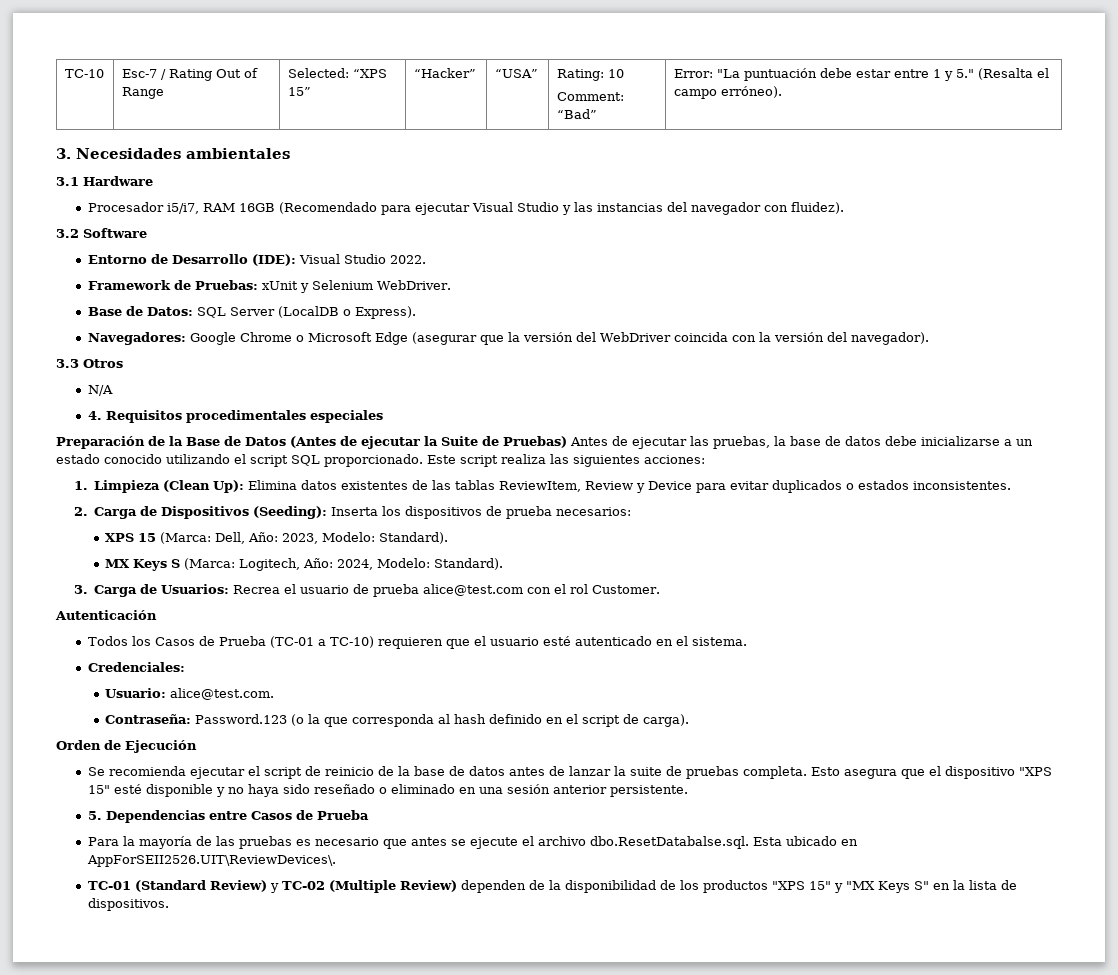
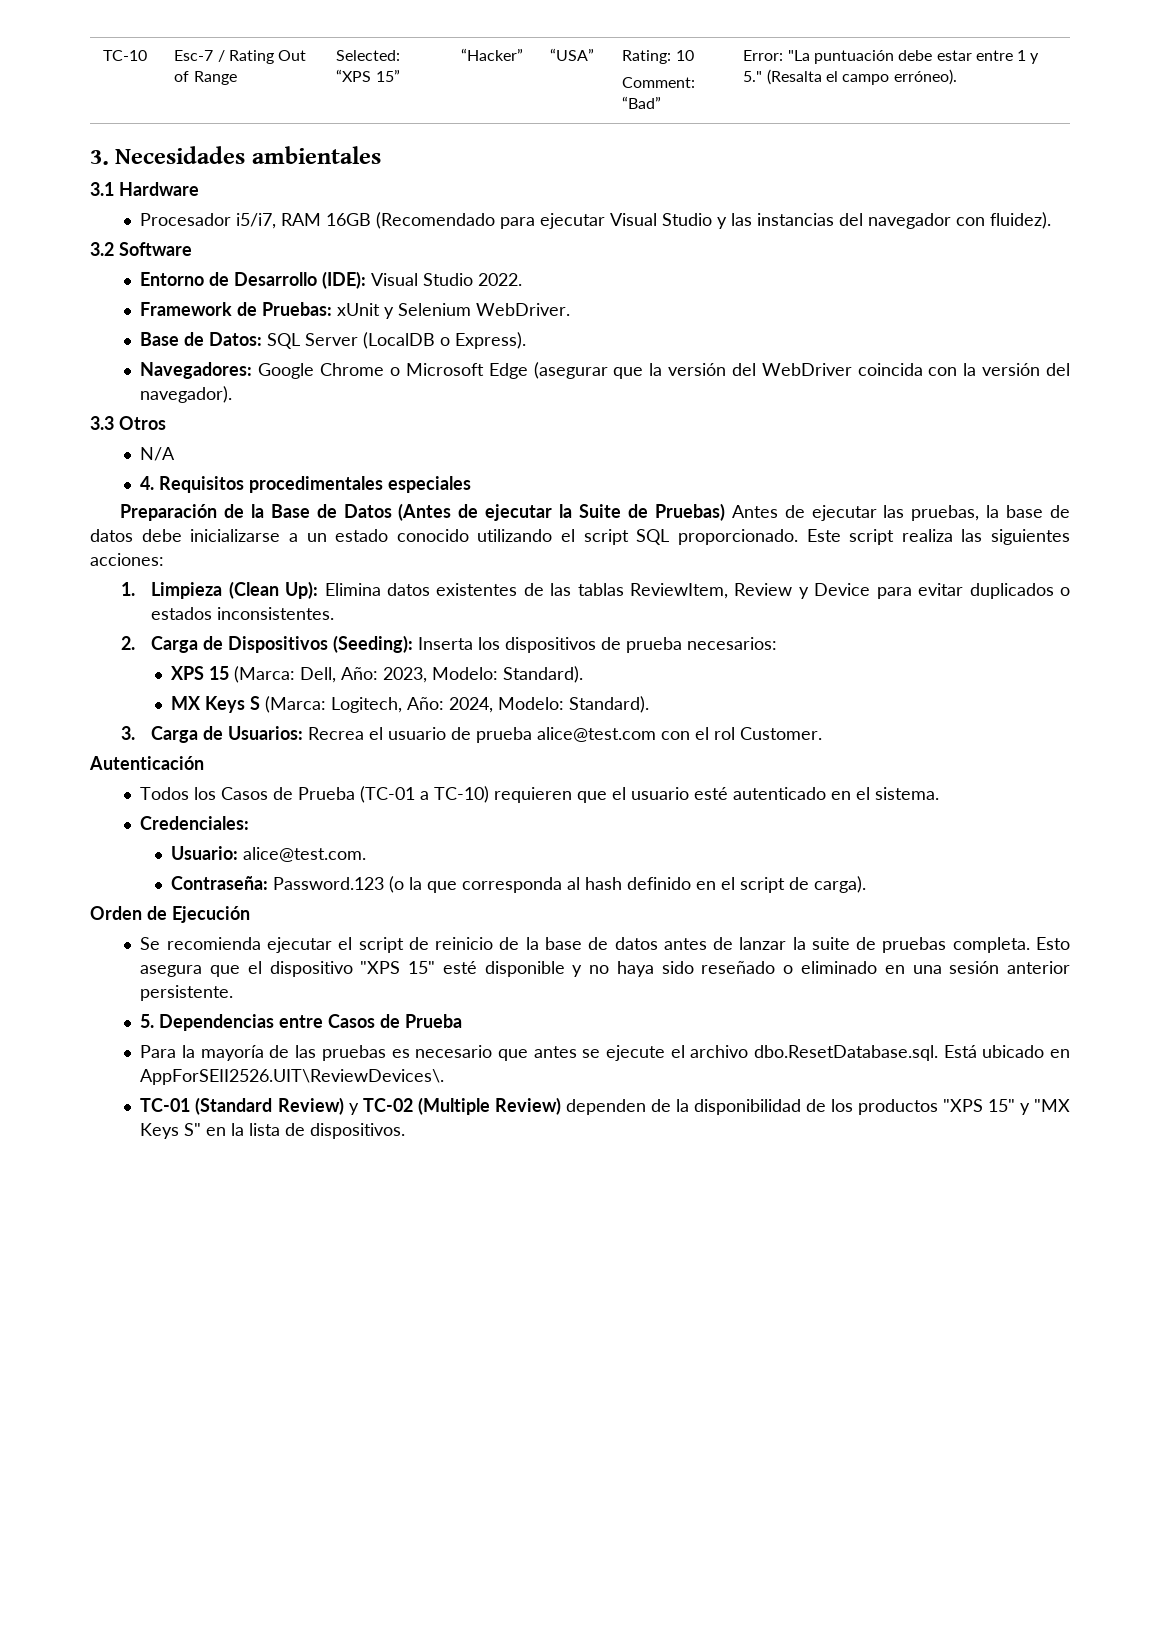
- Para la mayoría de las pruebas es necesario que antes se ejecute el archivo dbo.ResetDatabalse.sql. Esta ubicado en AppForSEII2526.UIT\ReviewDevices\.
+ Para la mayoría de las pruebas es necesario que antes se ejecute el archivo dbo.ResetDatabase.sql. Está ubicado en AppForSEII2526.UIT\ReviewDevices\.

